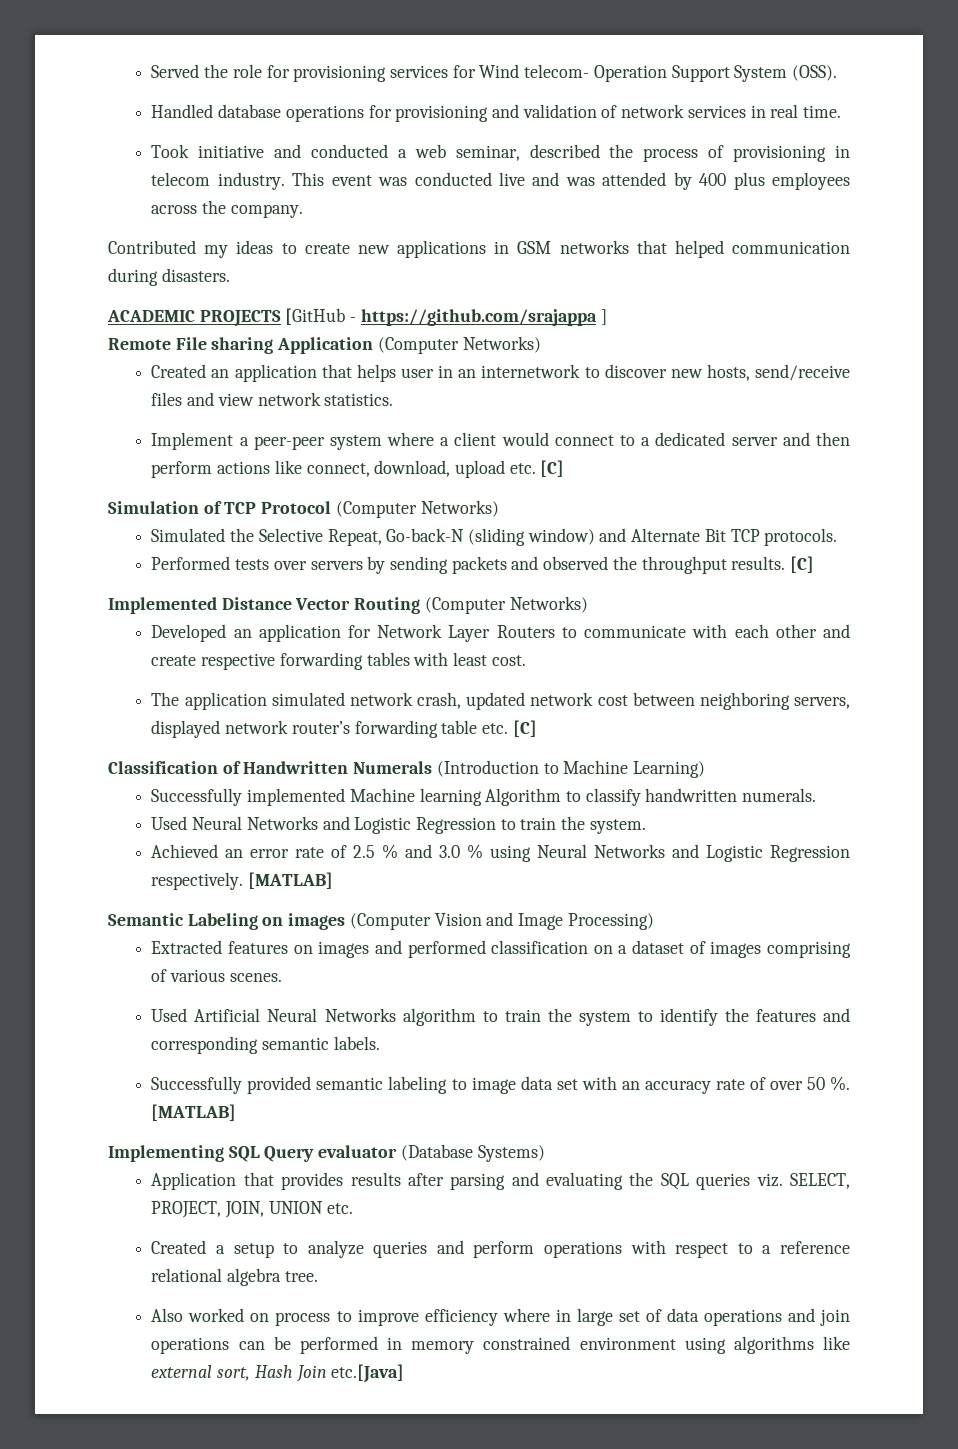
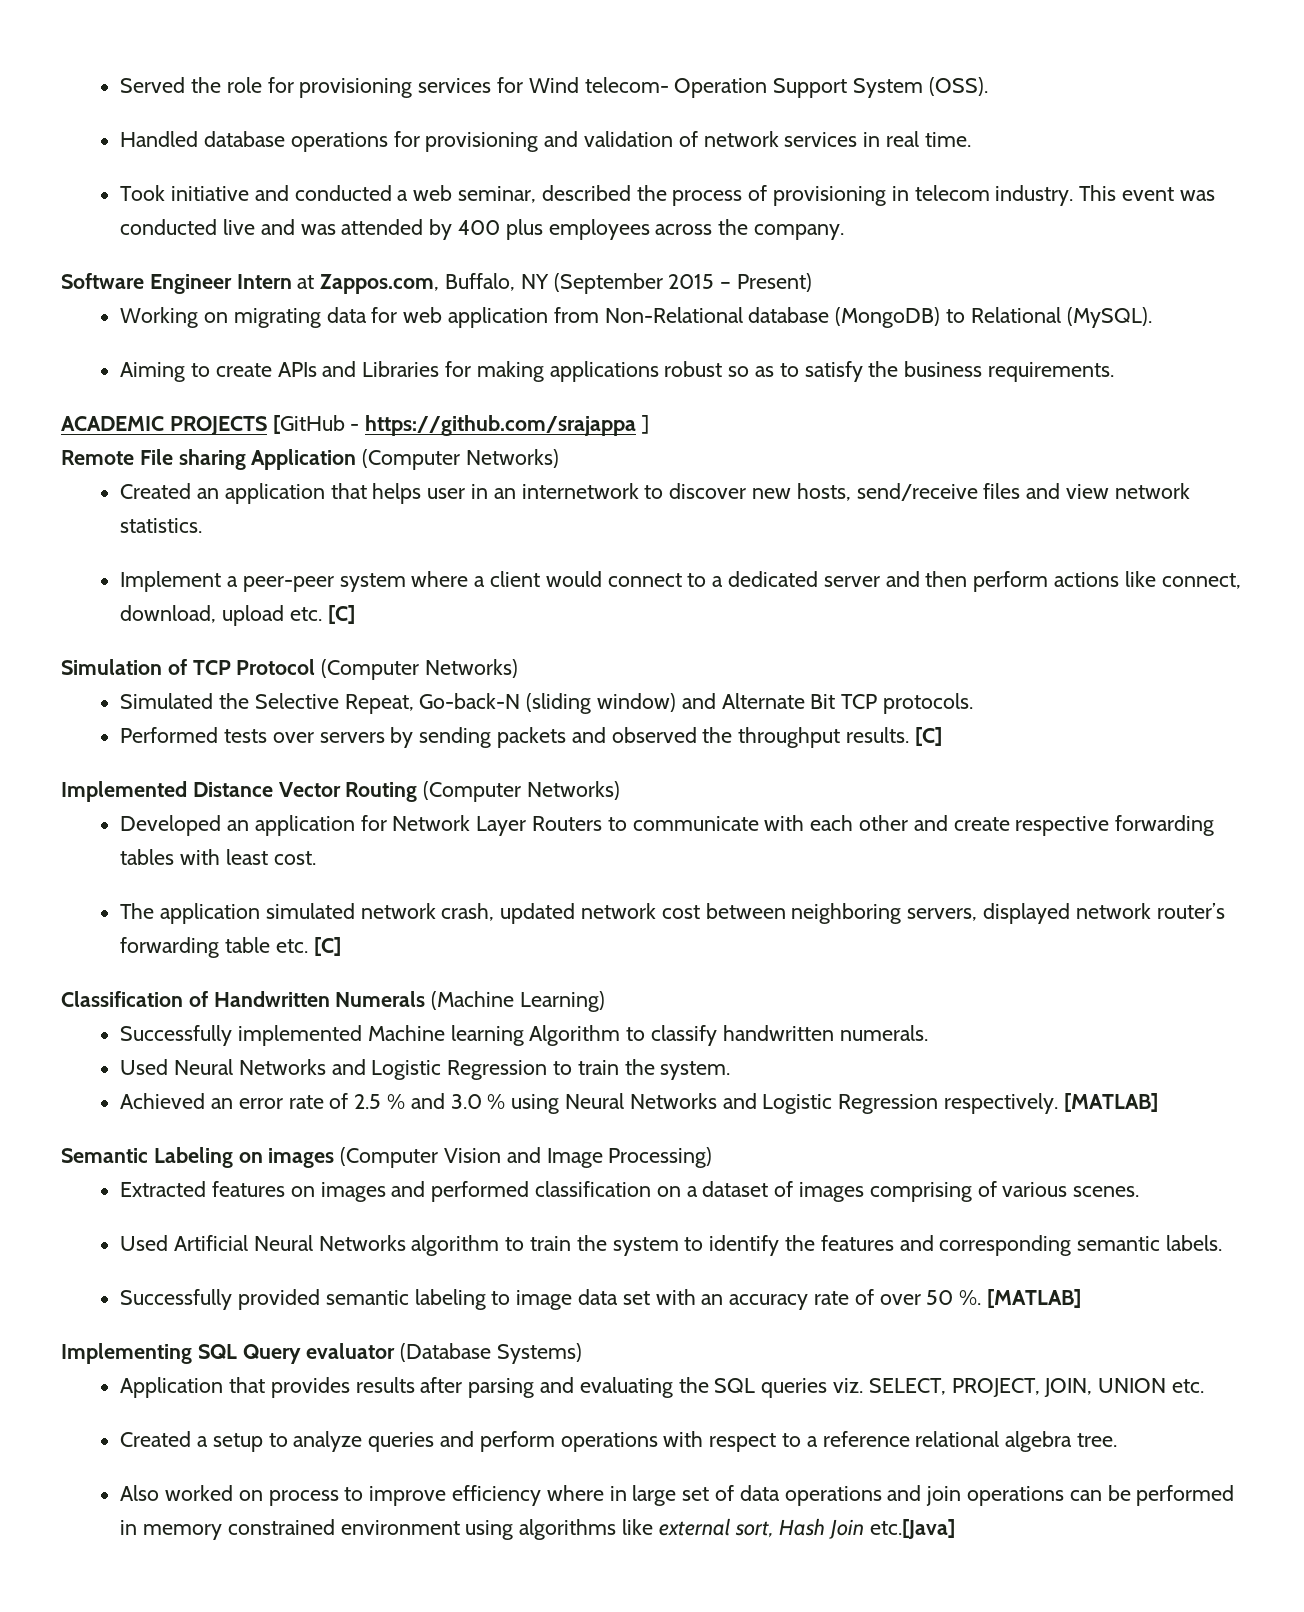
- Contributed my ideas to create new applications in GSM networks that helped communication during disasters.
+ Software Engineer Intern at Zappos.com, Buffalo, NY (September 2015 – Present)
+ Working on migrating data for web application from Non-Relational database (MongoDB) to Relational (MySQL).
+ Aiming to create APIs and Libraries for making applications robust so as to satisfy the business requirements.
- Classification of Handwritten Numerals (Introduction to Machine Learning)
+ Classification of Handwritten Numerals (Machine Learning)

